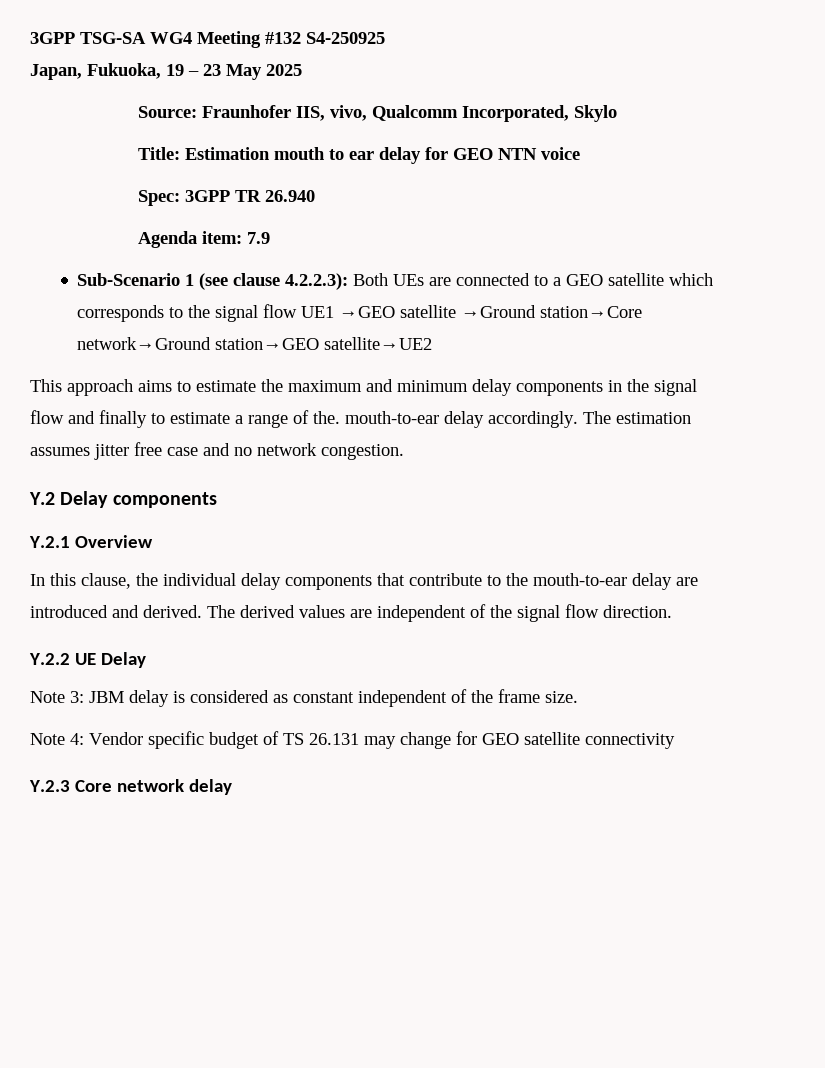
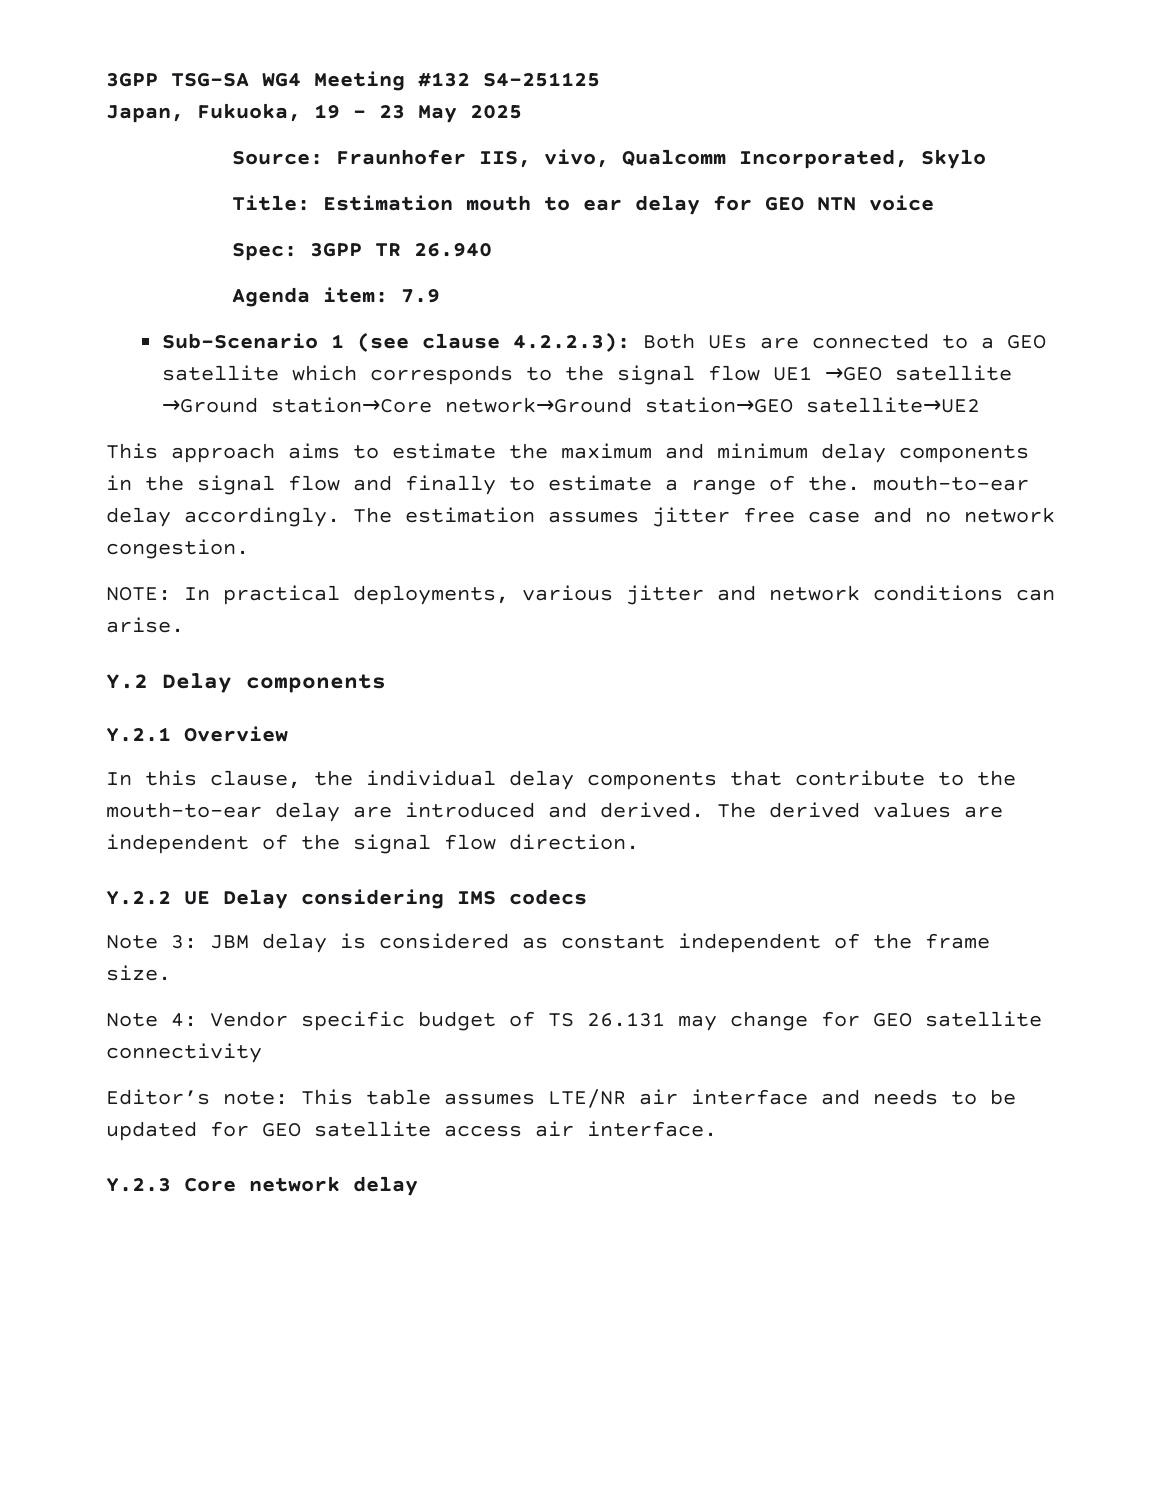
- 3GPP TSG-SA WG4 Meeting #132 S4-250925
+ 3GPP TSG-SA WG4 Meeting #132 S4-251125
+ NOTE: In practical deployments, various jitter and network conditions can arise.
- Y.2.2 UE Delay
+ Y.2.2 UE Delay considering IMS codecs
+ Editor’s note: This table assumes LTE/NR air interface and needs to be updated for GEO satellite access air interface.

